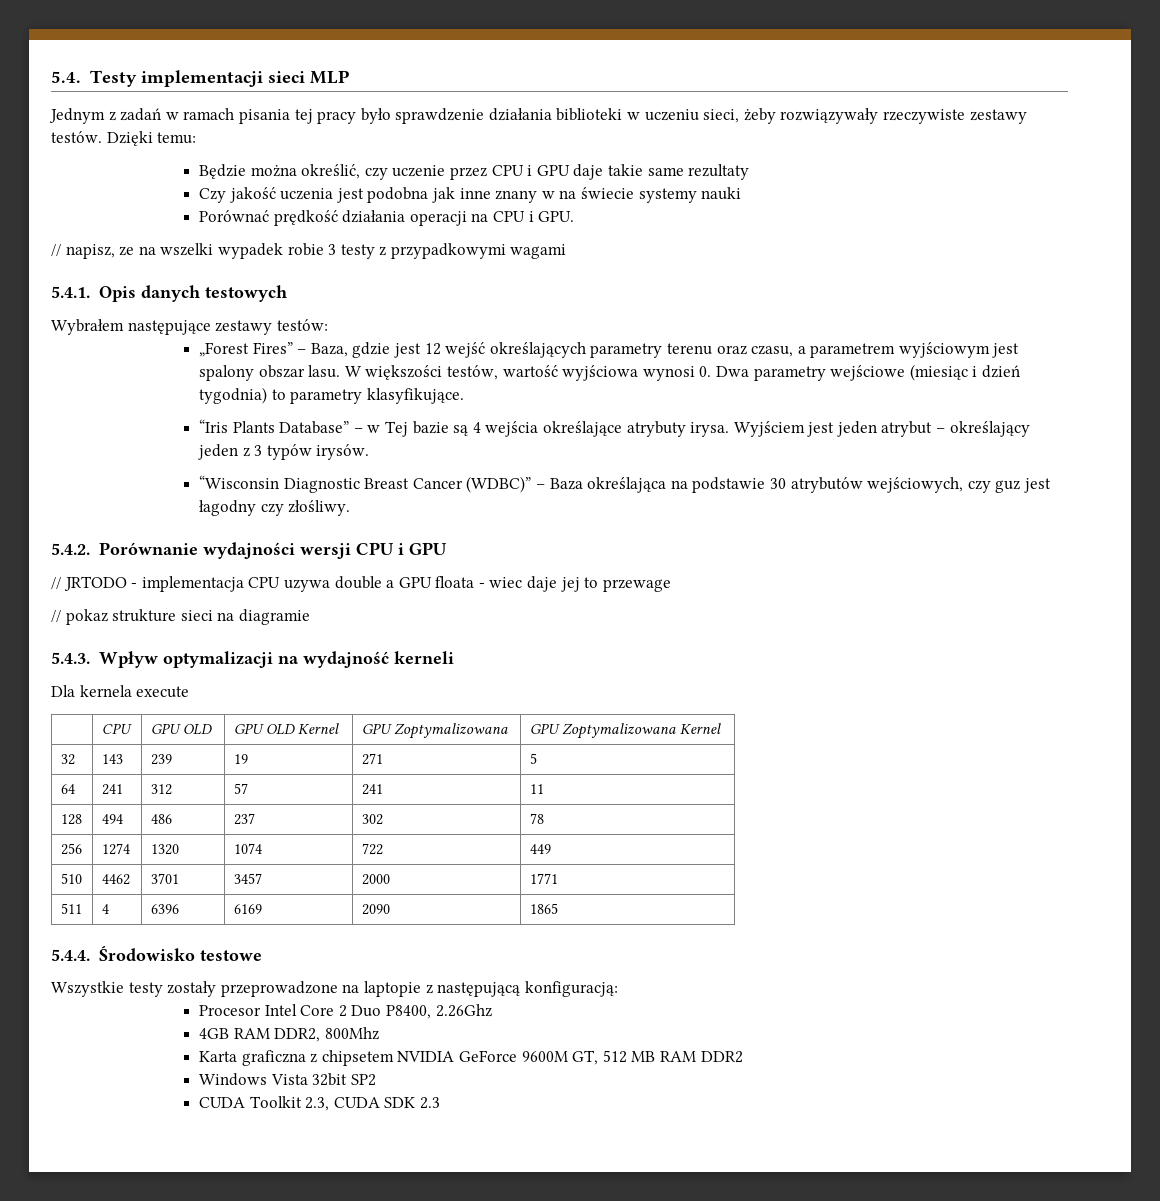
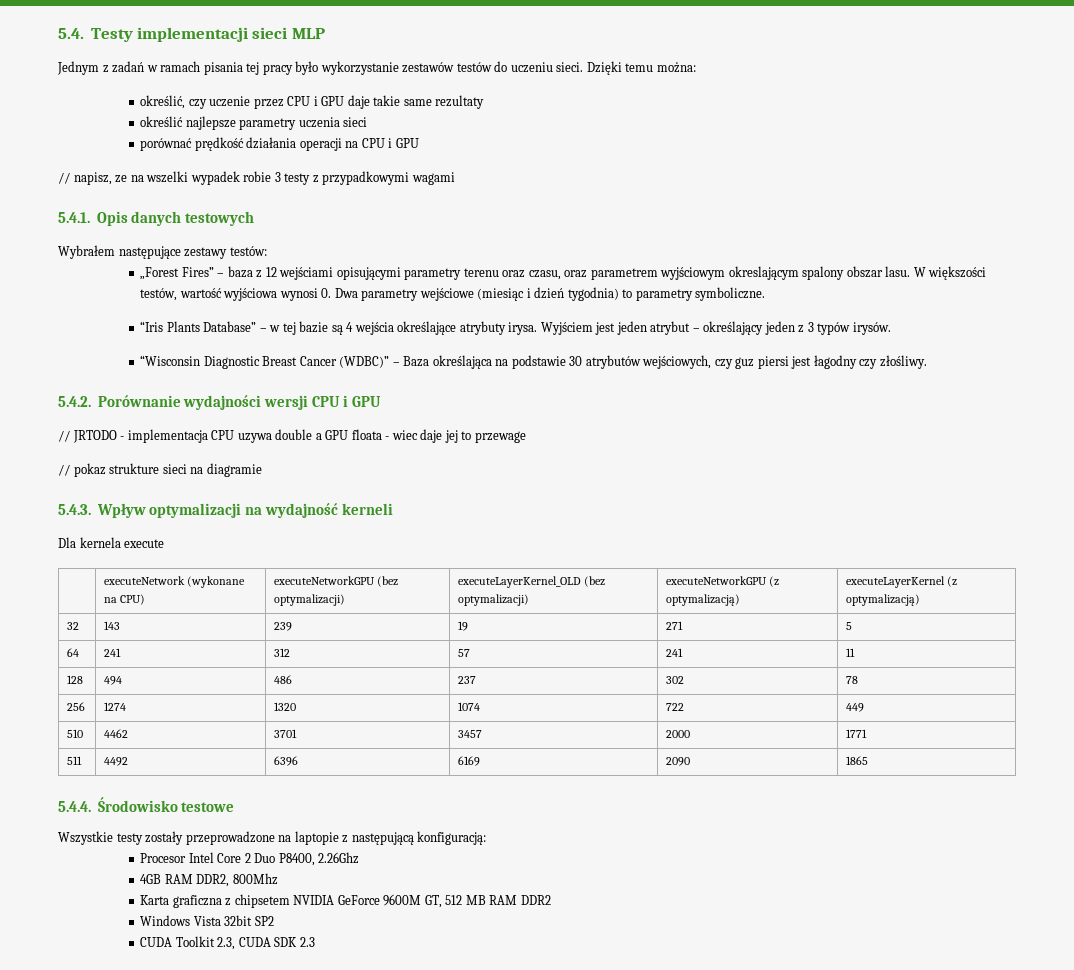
- Jednym z zadań w ramach pisania tej pracy było sprawdzenie działania biblioteki w uczeniu sieci, żeby rozwiązywały rzeczywiste zestawy testów. Dzięki temu:
- Będzie można określić, czy uczenie przez CPU i GPU daje takie same rezultaty
+ Jednym z zadań w ramach pisania tej pracy było wykorzystanie zestawów testów do uczeniu sieci. Dzięki temu można:
+ określić, czy uczenie przez CPU i GPU daje takie same rezultaty
- Czy jakość uczenia jest podobna jak inne znany w na świecie systemy nauki
- Porównać prędkość działania operacji na CPU i GPU.
+ określić najlepsze parametry uczenia sieci
+ porównać prędkość działania operacji na CPU i GPU
- „Forest Fires” – Baza, gdzie jest 12 wejść określających parametry terenu oraz czasu, a parametrem wyjściowym jest spalony obszar lasu.
+ „Forest Fires” – baza z 12 wejściami opisującymi parametry terenu oraz czasu, oraz parametrem wyjściowym okreslającym spalony obszar lasu.
- W większości testów, wartość wyjściowa wynosi 0. Dwa parametry wejściowe (miesiąc i dzień tygodnia) to parametry klasyfikujące.
+ W większości testów, wartość wyjściowa wynosi 0. Dwa parametry wejściowe (miesiąc i dzień tygodnia) to parametry symboliczne.
- “Iris Plants Database” – w Tej bazie są 4 wejścia określające atrybuty irysa.
+ “Iris Plants Database” – w tej bazie są 4 wejścia określające atrybuty irysa.
- “Wisconsin Diagnostic Breast Cancer (WDBC)” – Baza określająca na podstawie 30 atrybutów wejściowych, czy guz jest łagodny czy złośliwy.
+ “Wisconsin Diagnostic Breast Cancer (WDBC)” – Baza określająca na podstawie 30 atrybutów wejściowych, czy guz piersi jest łagodny czy złośliwy.
- | CPU | GPU OLD | GPU OLD Kernel | GPU Zoptymalizowana | GPU Zoptymalizowana Kernel
+ | executeNetwork (wykonane na CPU) | executeNetworkGPU (bez optymalizacji) | executeLayerKernel_OLD (bez optymalizacji) | executeNetworkGPU (z optymalizacją) | executeLayerKernel (z optymalizacją)
- 511 | 4 | 6396 | 6169 | 2090 | 1865
+ 511 | 4492 | 6396 | 6169 | 2090 | 1865

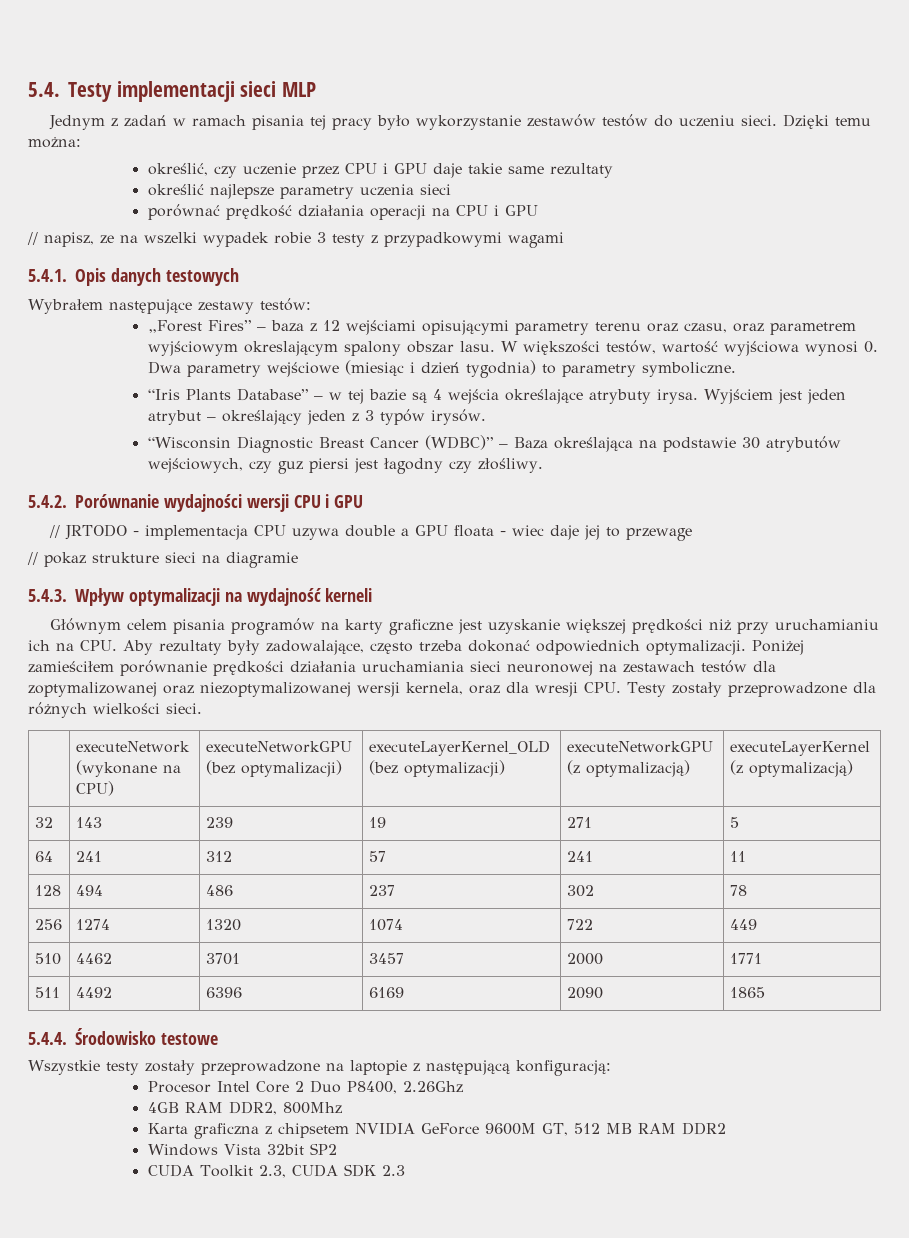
- Dla kernela execute
+ Głównym celem pisania programów na karty graficzne jest uzyskanie większej prędkości niż przy uruchamianiu ich na CPU. Aby rezultaty były zadowalające, często trzeba dokonać odpowiednich optymalizacji. Poniżej zamieściłem porównanie prędkości działania uruchamiania sieci neuronowej na zestawach testów dla zoptymalizowanej oraz niezoptymalizowanej wersji kernela, oraz dla wresji CPU. Testy zostały przeprowadzone dla różnych wielkości sieci.

